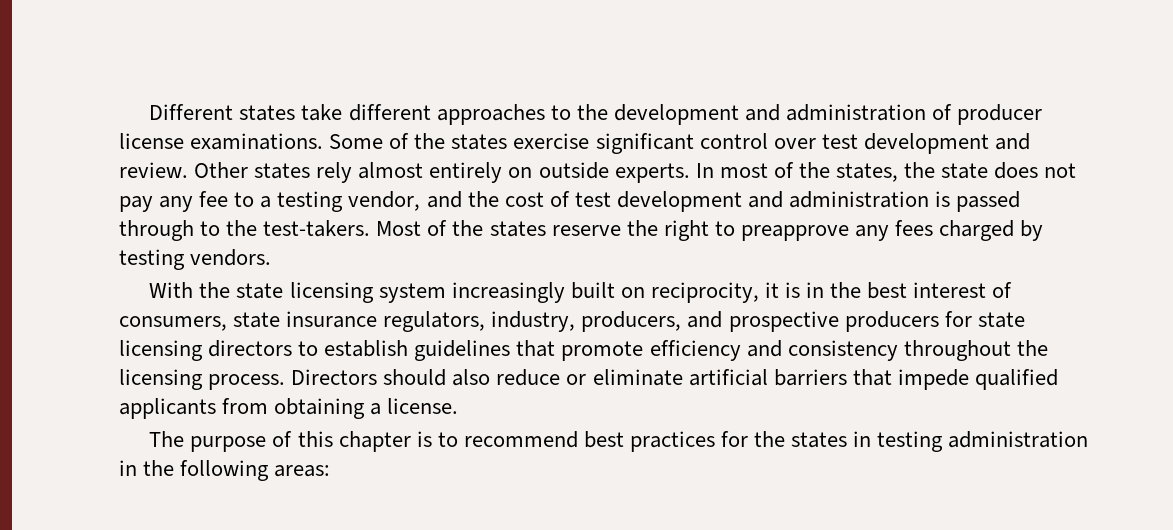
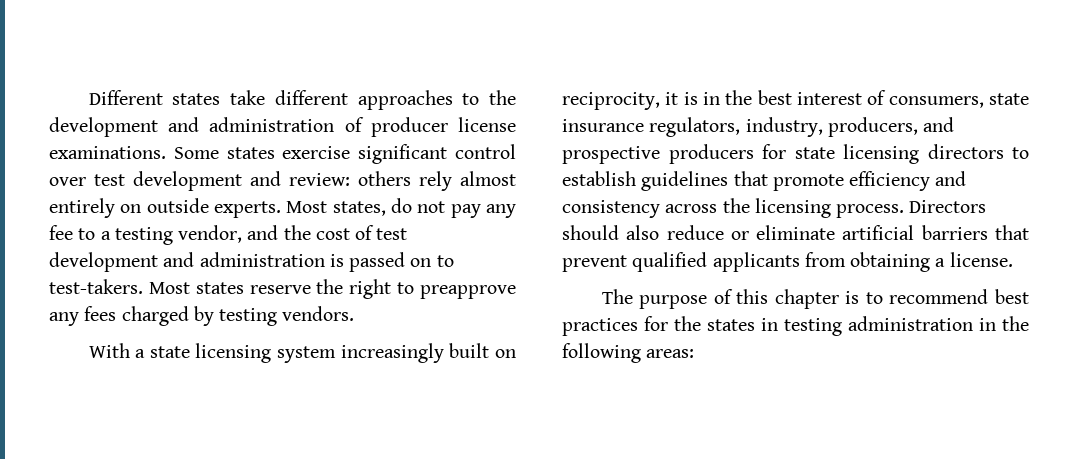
- Some of the states exercise significant control over test development and review. Other states rely almost entirely on outside experts.
+ Some states exercise significant control over test development and review: others rely almost entirely on outside experts.
- In most of the states, the state does not pay any fee to a testing vendor, and the cost of test development and administration is passed through to the test-takers. Most of the states reserve the right to preapprove any fees charged by testing vendors.
+ Most states, do not pay any fee to a testing vendor, and the cost of test development and administration is passed on to test-takers. Most states reserve the right to preapprove any fees charged by testing vendors.
- With the state licensing system increasingly built on reciprocity, it is in the best interest of consumers, state insurance regulators, industry, producers, and prospective producers for state licensing directors to establish guidelines that promote efficiency and consistency throughout the licensing process.
+ With a state licensing system increasingly built on reciprocity, it is in the best interest of consumers, state insurance regulators, industry, producers, and prospective producers for state licensing directors to establish guidelines that promote efficiency and consistency across the licensing process.
- Directors should also reduce or eliminate artificial barriers that impede qualified applicants from obtaining a license.
+ Directors should also reduce or eliminate artificial barriers that prevent qualified applicants from obtaining a license.

